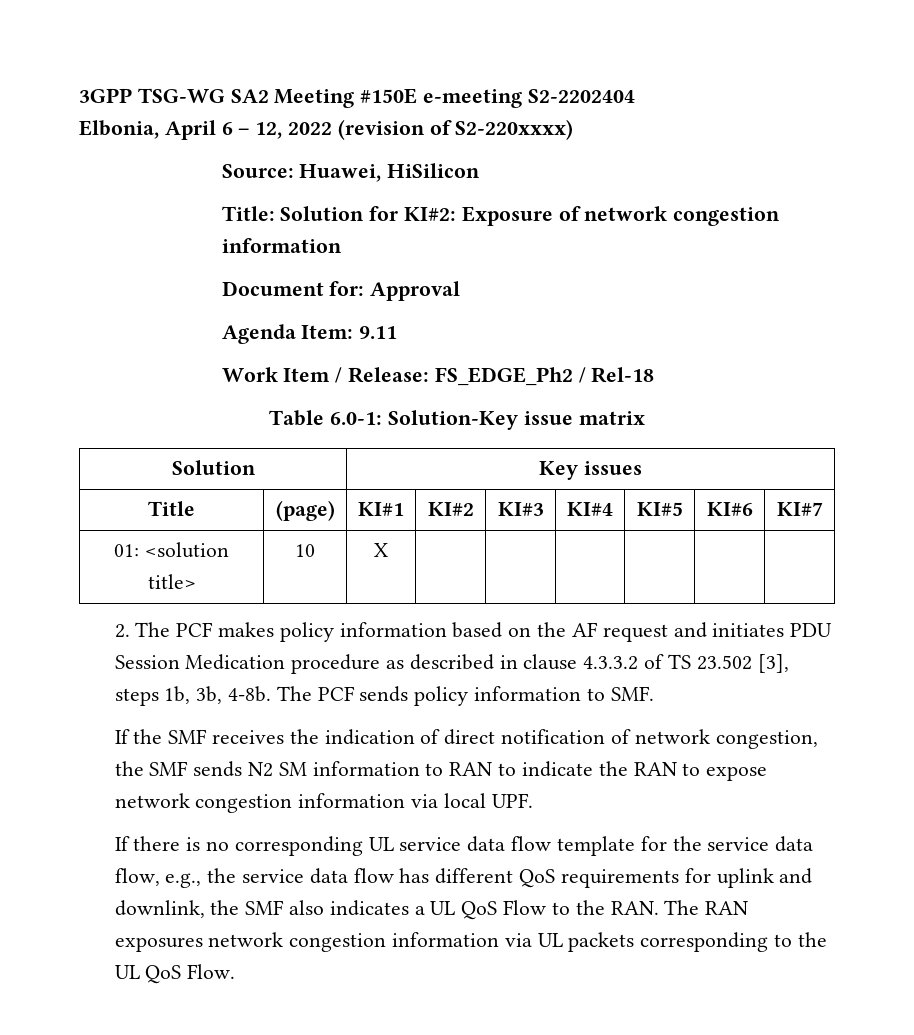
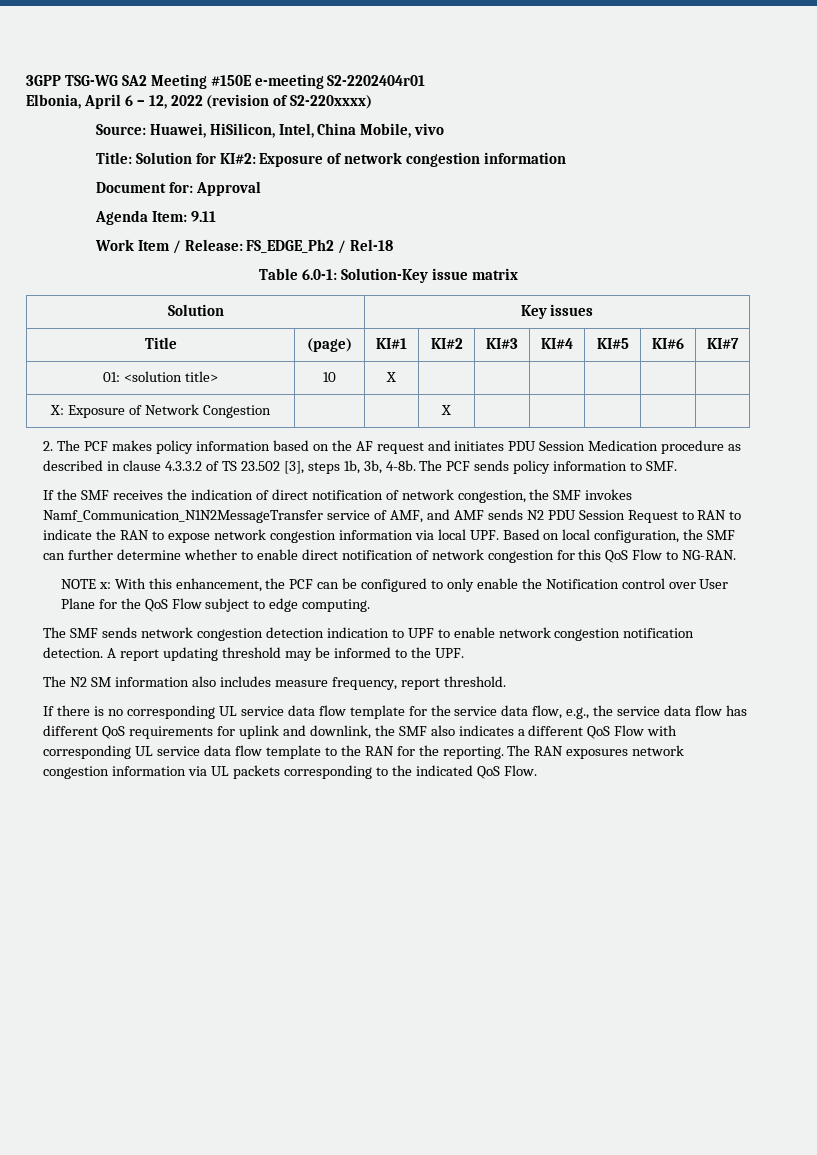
- 3GPP TSG-WG SA2 Meeting #150E e-meeting S2-2202404
+ 3GPP TSG-WG SA2 Meeting #150E e-meeting S2-2202404r01
- Source: Huawei, HiSilicon
+ Source: Huawei, HiSilicon, Intel, China Mobile, vivo
+ X: Exposure of Network Congestion | | | X | | | | |
- If the SMF receives the indication of direct notification of network congestion, the SMF sends N2 SM information to RAN to indicate the RAN to expose network congestion information via local UPF.
+ If the SMF receives the indication of direct notification of network congestion, the SMF invokes Namf_Communication_N1N2MessageTransfer service of AMF, and AMF sends N2 PDU Session Request to RAN to indicate the RAN to expose network congestion information via local UPF. Based on local configuration, the SMF can further determine whether to enable direct notification of network congestion for this QoS Flow to NG-RAN.
+ NOTE x: With this enhancement, the PCF can be configured to only enable the Notification control over User Plane for the QoS Flow subject to edge computing.
+ The SMF sends network congestion detection indication to UPF to enable network congestion notification detection. A report updating threshold may be informed to the UPF.
+ The N2 SM information also includes measure frequency, report threshold.
- If there is no corresponding UL service data flow template for the service data flow, e.g., the service data flow has different QoS requirements for uplink and downlink, the SMF also indicates a UL QoS Flow to the RAN. The RAN exposures network congestion information via UL packets corresponding to the UL QoS Flow.
+ If there is no corresponding UL service data flow template for the service data flow, e.g., the service data flow has different QoS requirements for uplink and downlink, the SMF also indicates a different QoS Flow with corresponding UL service data flow template to the RAN for the reporting. The RAN exposures network congestion information via UL packets corresponding to the indicated QoS Flow.

